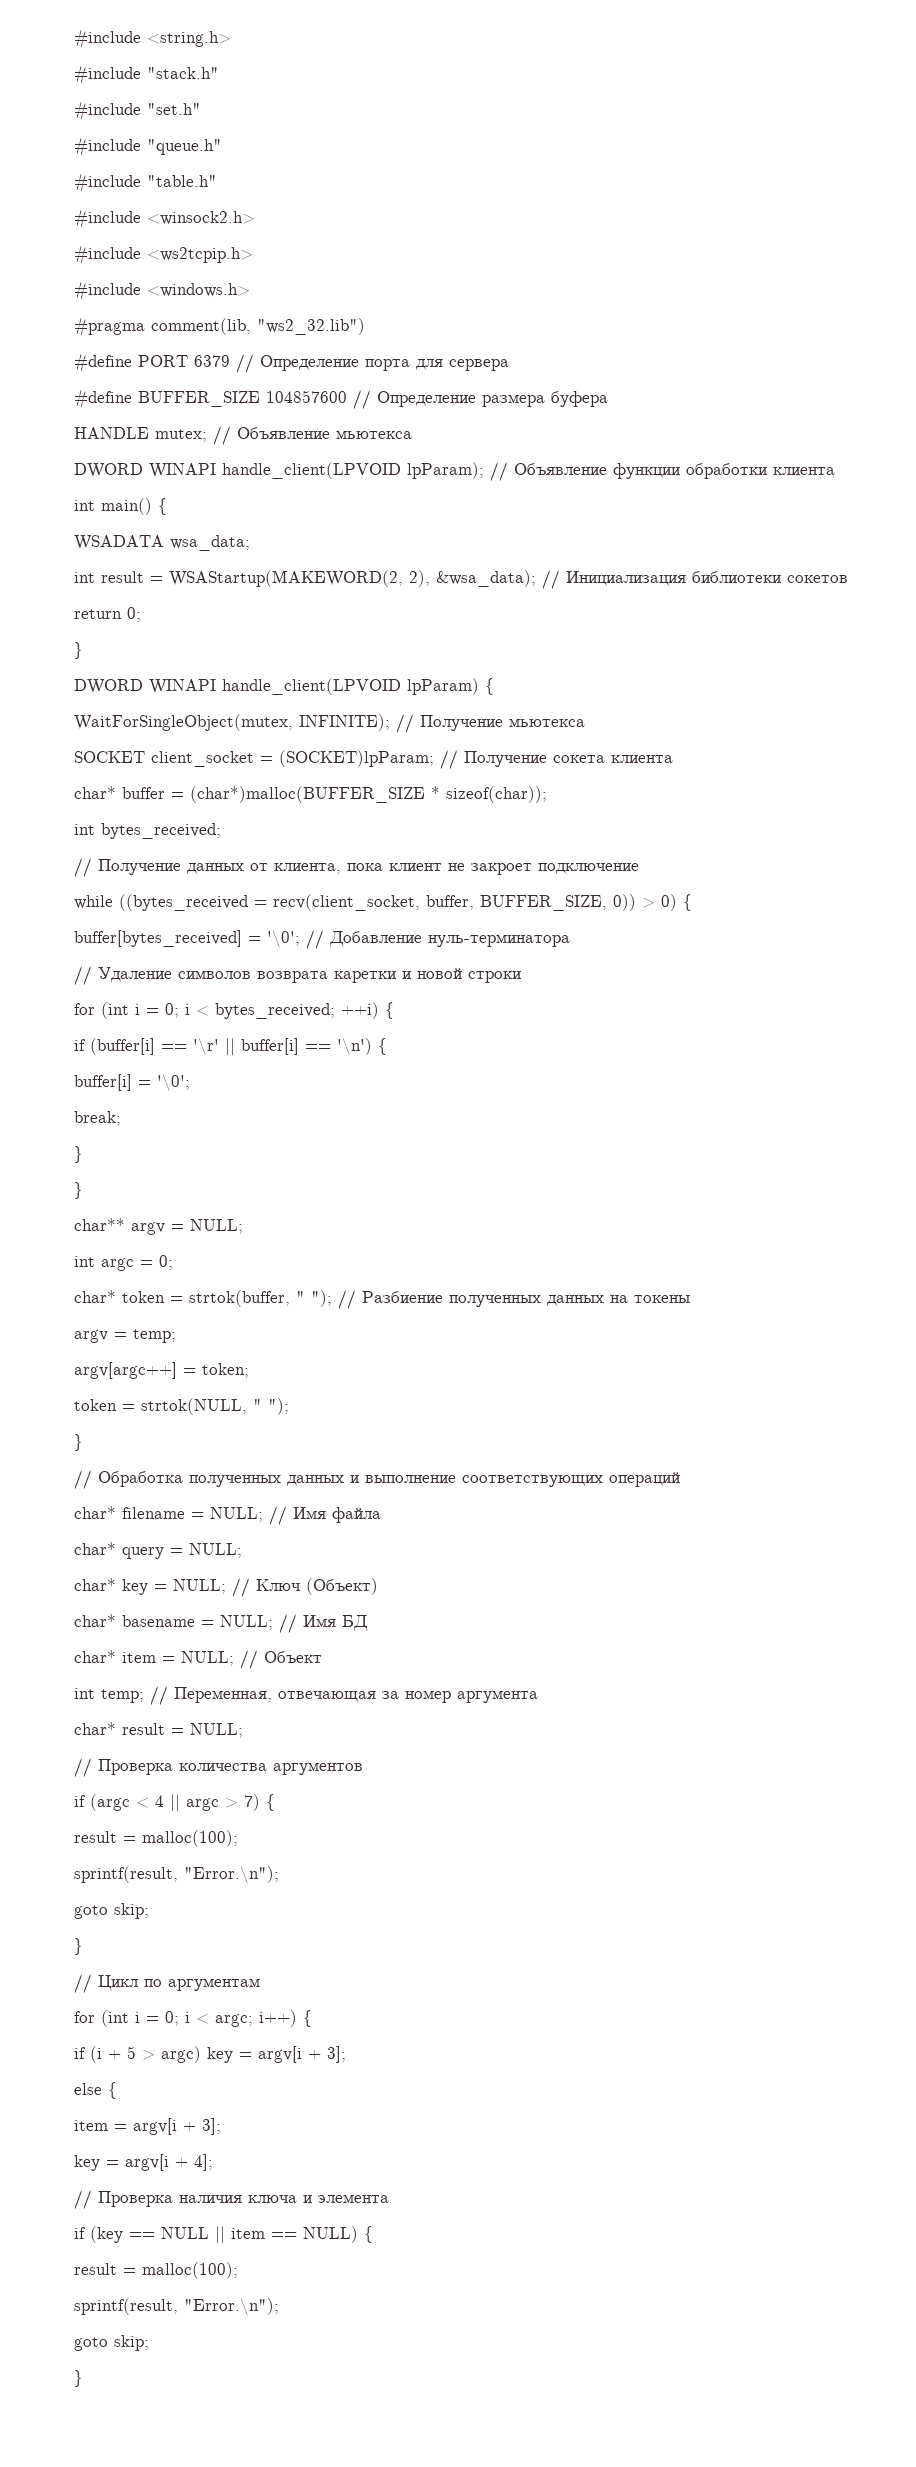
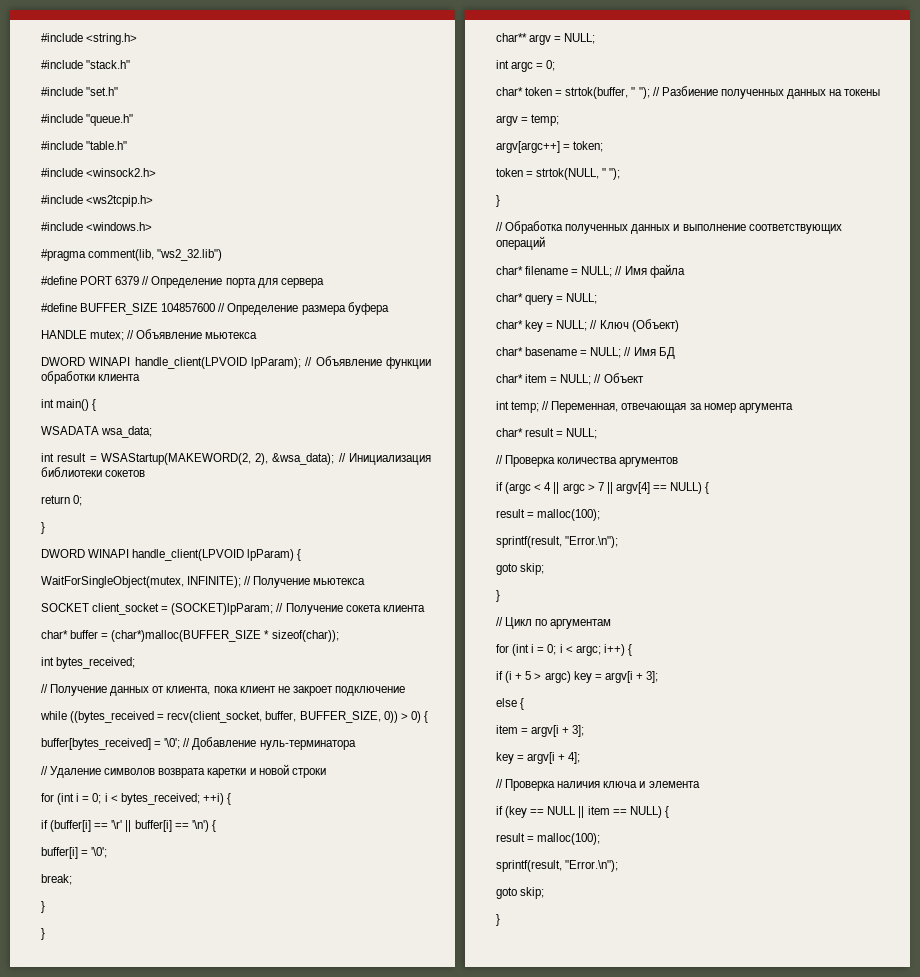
- if (argc < 4 || argc > 7) {
+ if (argc < 4 || argc > 7 || argv[4] == NULL) {

